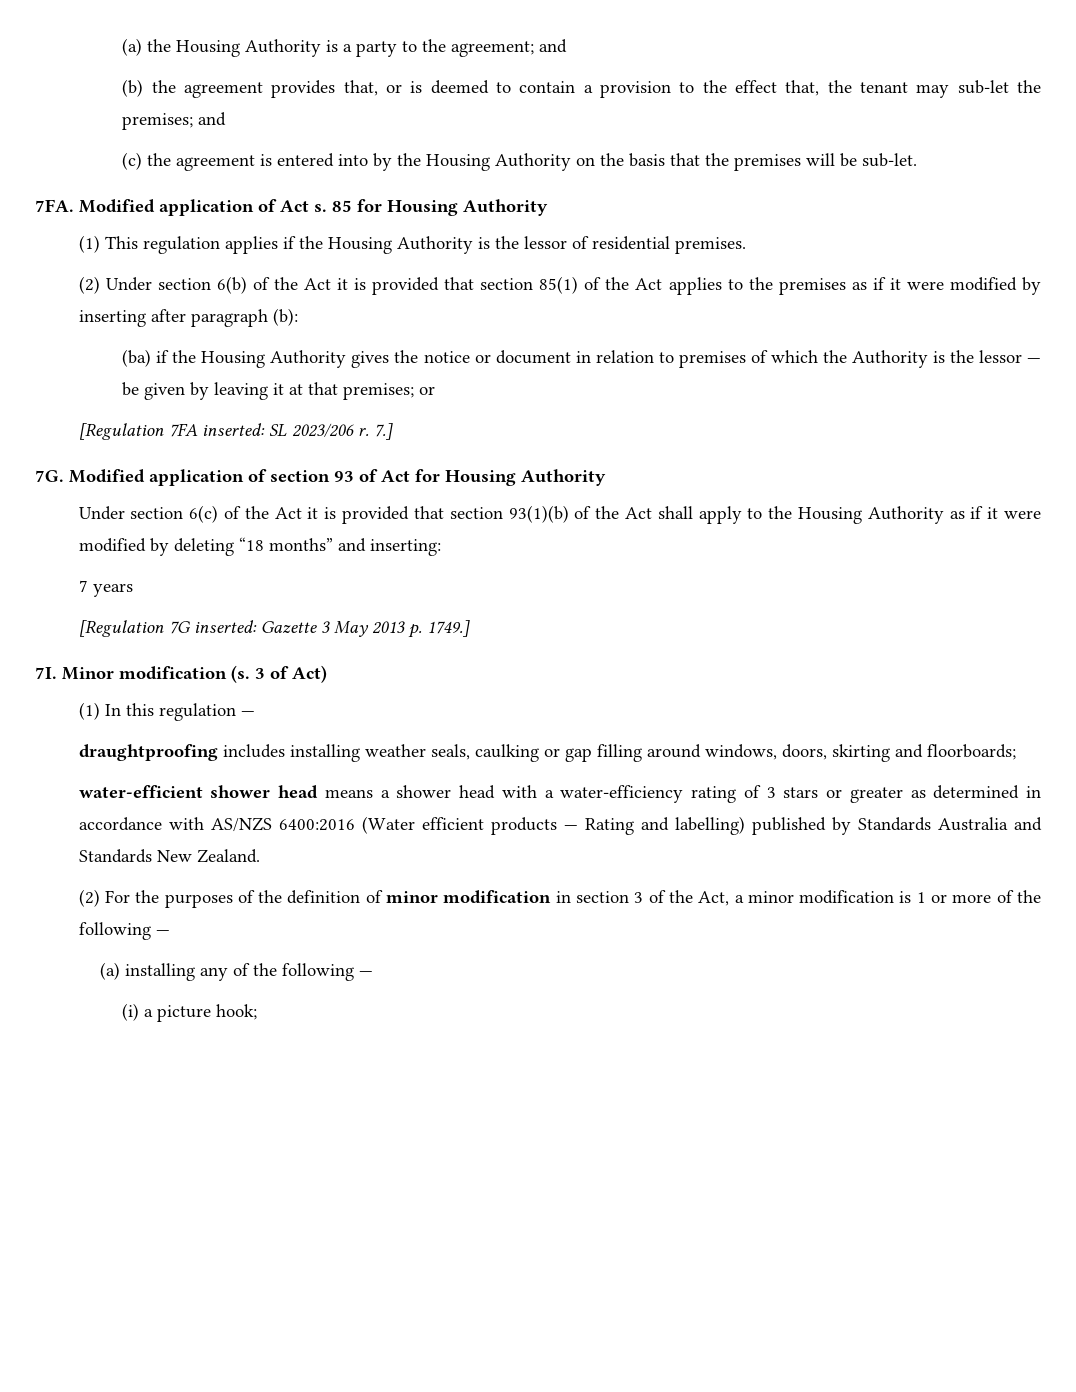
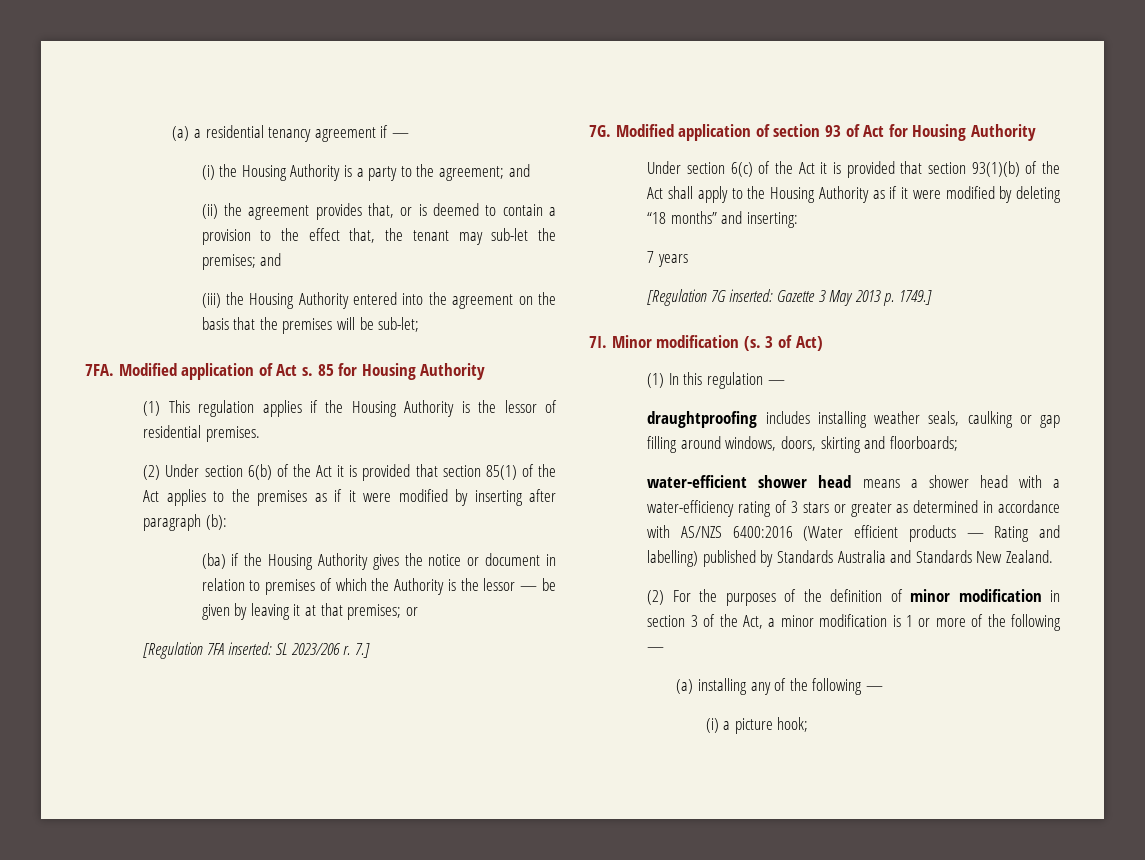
- (a) the Housing Authority is a party to the agreement; and
+ (a) a residential tenancy agreement if —
+ (i) the Housing Authority is a party to the agreement; and
- (b) the agreement provides that, or is deemed to contain a provision to the effect that, the tenant may sub-let the premises; and
+ (ii) the agreement provides that, or is deemed to contain a provision to the effect that, the tenant may sub-let the premises; and
- (c) the agreement is entered into by the Housing Authority on the basis that the premises will be sub-let.
+ (iii) the Housing Authority entered into the agreement on the basis that the premises will be sub-let;

